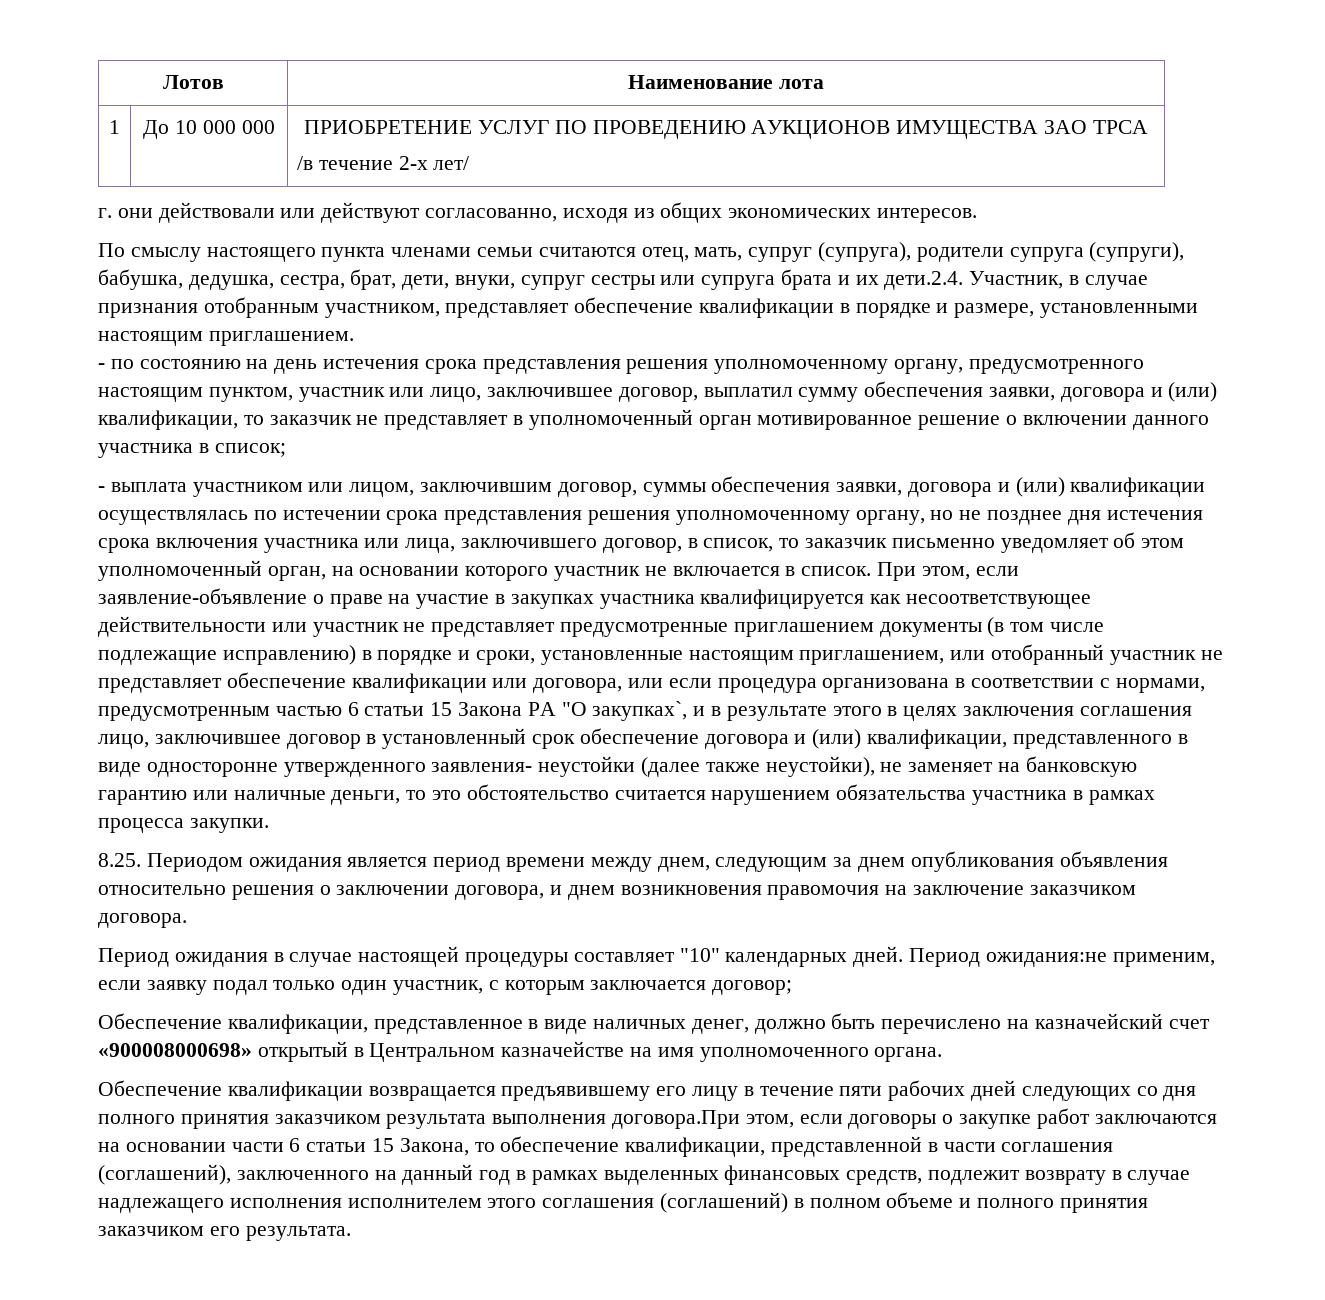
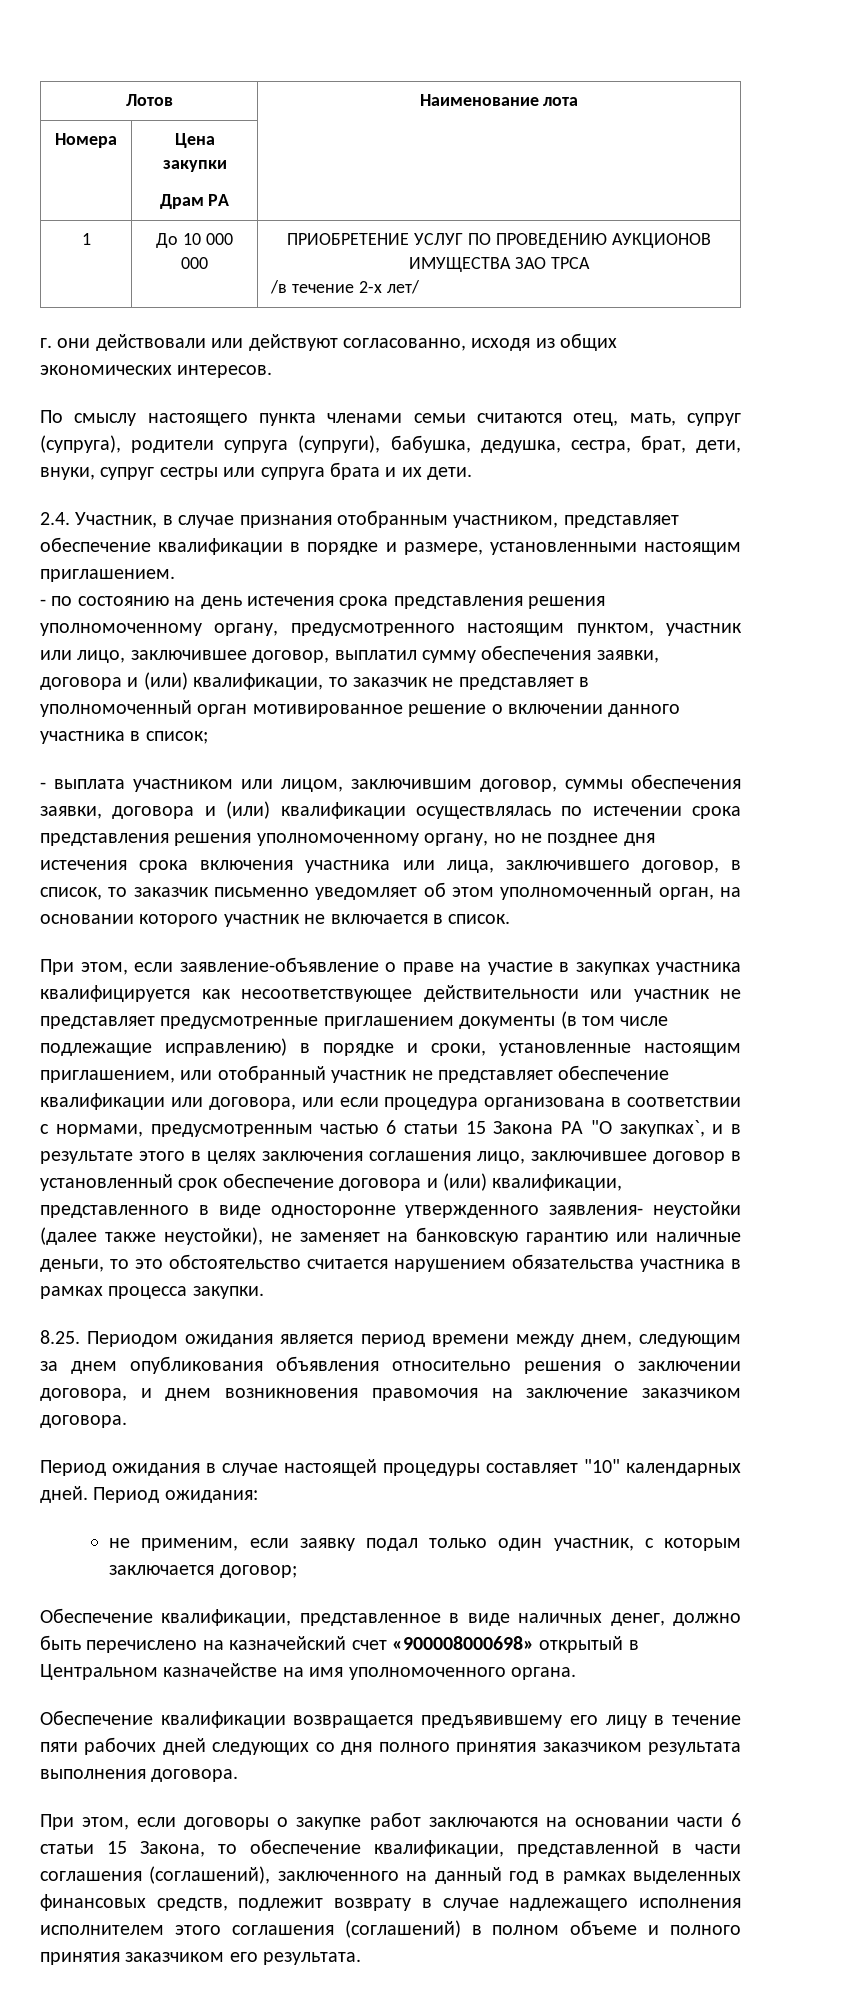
+ Номера | Цена закупки
+ Драм РА |
- По смыслу настоящего пункта членами семьи считаются отец, мать, супруг (супруга), родители супруга (супруги), бабушка, дедушка, сестра, брат, дети, внуки, супруг сестры или супруга брата и их дети.2.4. Участник, в случае признания отобранным участником, представляет обеспечение квалификации в порядке и размере, установленными настоящим приглашением.
+ По смыслу настоящего пункта членами семьи считаются отец, мать, супруг (супруга), родители супруга (супруги), бабушка, дедушка, сестра, брат, дети, внуки, супруг сестры или супруга брата и их дети.
+ 2.4. Участник, в случае признания отобранным участником, представляет обеспечение квалификации в порядке и размере, установленными настоящим приглашением.
- - выплата участником или лицом, заключившим договор, суммы обеспечения заявки, договора и (или) квалификации осуществлялась по истечении срока представления решения уполномоченному органу, но не позднее дня истечения срока включения участника или лица, заключившего договор, в список, то заказчик письменно уведомляет об этом уполномоченный орган, на основании которого участник не включается в список. При этом, если заявление-объявление о праве на участие в закупках участника квалифицируется как несоответствующее действительности или участник не представляет предусмотренные приглашением документы (в том числе подлежащие исправлению) в порядке и сроки, установленные настоящим приглашением, или отобранный участник не представляет обеспечение квалификации или договора, или если процедура организована в соответствии с нормами, предусмотренным частью 6 статьи 15 Закона РА "О закупках`, и в результате этого в целях заключения соглашения лицо, заключившее договор в установленный срок обеспечение договора и (или) квалификации, представленного в виде односторонне утвержденного заявления- неустойки (далее также неустойки), не заменяет на банковскую гарантию или наличные деньги, то это обстоятельство считается нарушением обязательства участника в рамках процесса закупки.
+ - выплата участником или лицом, заключившим договор, суммы обеспечения заявки, договора и (или) квалификации осуществлялась по истечении срока представления решения уполномоченному органу, но не позднее дня истечения срока включения участника или лица, заключившего договор, в список, то заказчик письменно уведомляет об этом уполномоченный орган, на основании которого участник не включается в список.
+ При этом, если заявление-объявление о праве на участие в закупках участника квалифицируется как несоответствующее действительности или участник не представляет предусмотренные приглашением документы (в том числе подлежащие исправлению) в порядке и сроки, установленные настоящим приглашением, или отобранный участник не представляет обеспечение квалификации или договора, или если процедура организована в соответствии с нормами, предусмотренным частью 6 статьи 15 Закона РА "О закупках`, и в результате этого в целях заключения соглашения лицо, заключившее договор в установленный срок обеспечение договора и (или) квалификации, представленного в виде односторонне утвержденного заявления- неустойки (далее также неустойки), не заменяет на банковскую гарантию или наличные деньги, то это обстоятельство считается нарушением обязательства участника в рамках процесса закупки.
- Период ожидания:не применим, если заявку подал только один участник, с которым заключается договор;
+ Период ожидания:
+ не применим, если заявку подал только один участник, с которым заключается договор;
- Обеспечение квалификации возвращается предъявившему его лицу в течение пяти рабочих дней следующих со дня полного принятия заказчиком результата выполнения договора.При этом, если договоры о закупке работ заключаются на основании части 6 статьи 15 Закона, то обеспечение квалификации, представленной в части соглашения (соглашений), заключенного на данный год в рамках выделенных финансовых средств, подлежит возврату в случае надлежащего исполнения исполнителем этого соглашения (соглашений) в полном объеме и полного принятия заказчиком его результата.
+ Обеспечение квалификации возвращается предъявившему его лицу в течение пяти рабочих дней следующих со дня полного принятия заказчиком результата выполнения договора.
+ При этом, если договоры о закупке работ заключаются на основании части 6 статьи 15 Закона, то обеспечение квалификации, представленной в части соглашения (соглашений), заключенного на данный год в рамках выделенных финансовых средств, подлежит возврату в случае надлежащего исполнения исполнителем этого соглашения (соглашений) в полном объеме и полного принятия заказчиком его результата.

